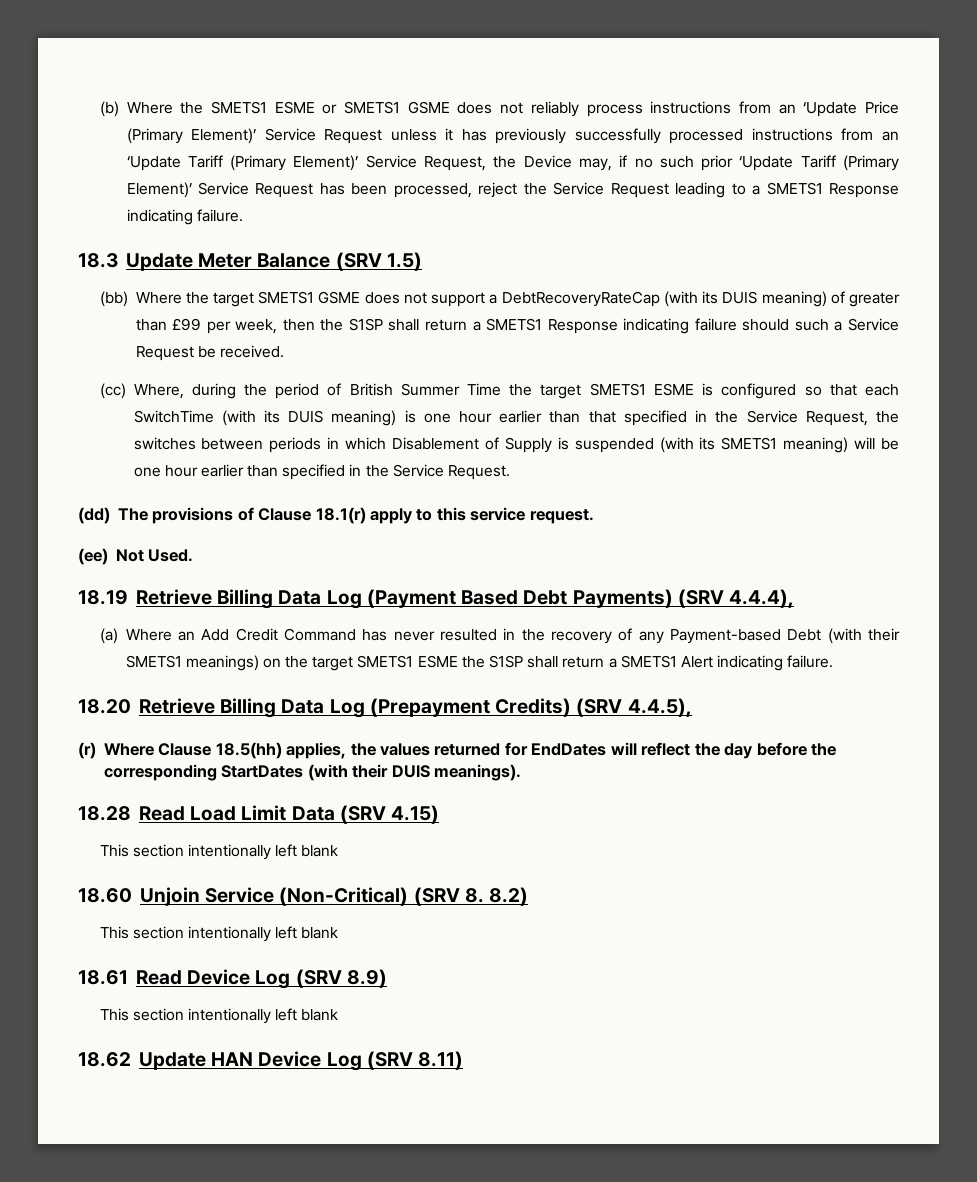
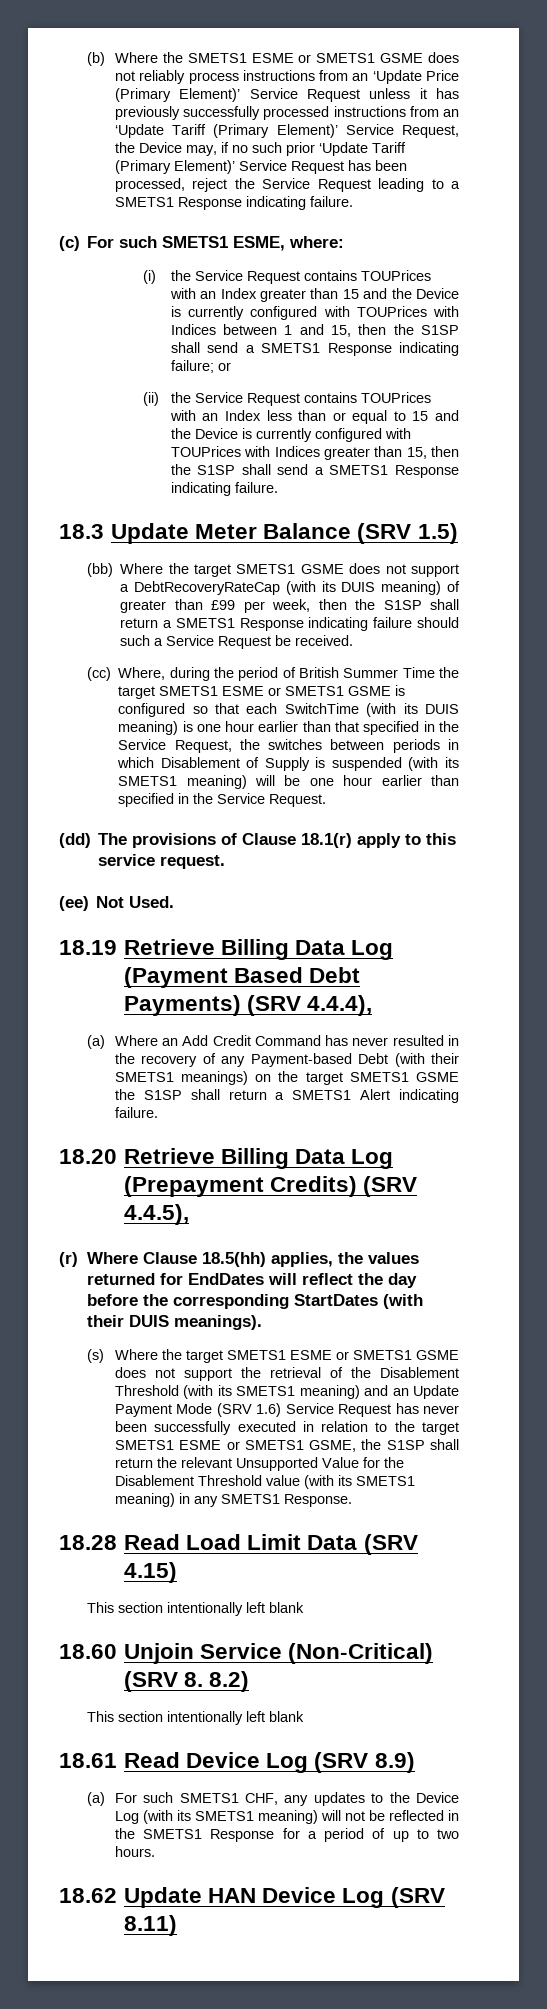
+ (c) For such SMETS1 ESME, where:
+ (i) the Service Request contains TOUPrices with an Index greater than 15 and the Device is currently configured with TOUPrices with Indices between 1 and 15, then the S1SP shall send a SMETS1 Response indicating failure; or
+ (ii) the Service Request contains TOUPrices with an Index less than or equal to 15 and the Device is currently configured with TOUPrices with Indices greater than 15, then the S1SP shall send a SMETS1 Response indicating failure.
- (cc) Where, during the period of British Summer Time the target SMETS1 ESME is configured so that each SwitchTime (with its DUIS meaning) is one hour earlier than that specified in the Service Request, the switches between periods in which Disablement of Supply is suspended (with its SMETS1 meaning) will be one hour earlier than specified in the Service Request.
+ (cc) Where, during the period of British Summer Time the target SMETS1 ESME or SMETS1 GSME is configured so that each SwitchTime (with its DUIS meaning) is one hour earlier than that specified in the Service Request, the switches between periods in which Disablement of Supply is suspended (with its SMETS1 meaning) will be one hour earlier than specified in the Service Request.
- (a) Where an Add Credit Command has never resulted in the recovery of any Payment-based Debt (with their SMETS1 meanings) on the target SMETS1 ESME the S1SP shall return a SMETS1 Alert indicating failure.
+ (a) Where an Add Credit Command has never resulted in the recovery of any Payment-based Debt (with their SMETS1 meanings) on the target SMETS1 GSME the S1SP shall return a SMETS1 Alert indicating failure.
+ (s) Where the target SMETS1 ESME or SMETS1 GSME does not support the retrieval of the Disablement Threshold (with its SMETS1 meaning) and an Update Payment Mode (SRV 1.6) Service Request has never been successfully executed in relation to the target SMETS1 ESME or SMETS1 GSME, the S1SP shall return the relevant Unsupported Value for the Disablement Threshold value (with its SMETS1 meaning) in any SMETS1 Response.
  18.61 Read Device Log (SRV 8.9)
- This section intentionally left blank
+ (a) For such SMETS1 CHF, any updates to the Device Log (with its SMETS1 meaning) will not be reflected in the SMETS1 Response for a period of up to two hours.

